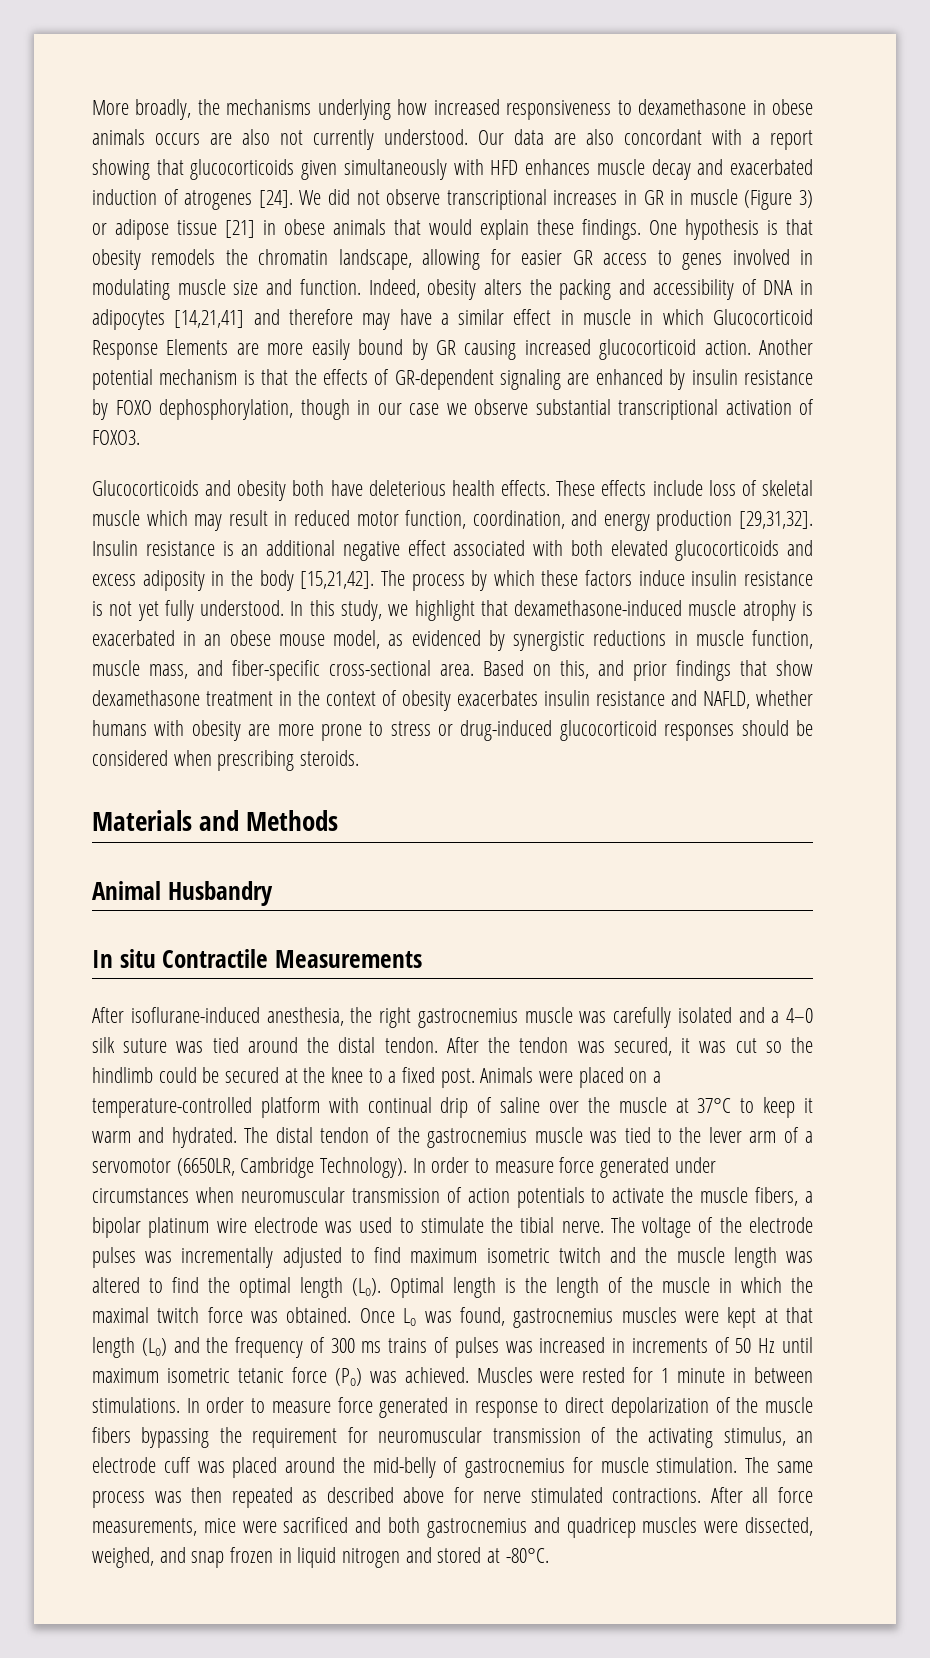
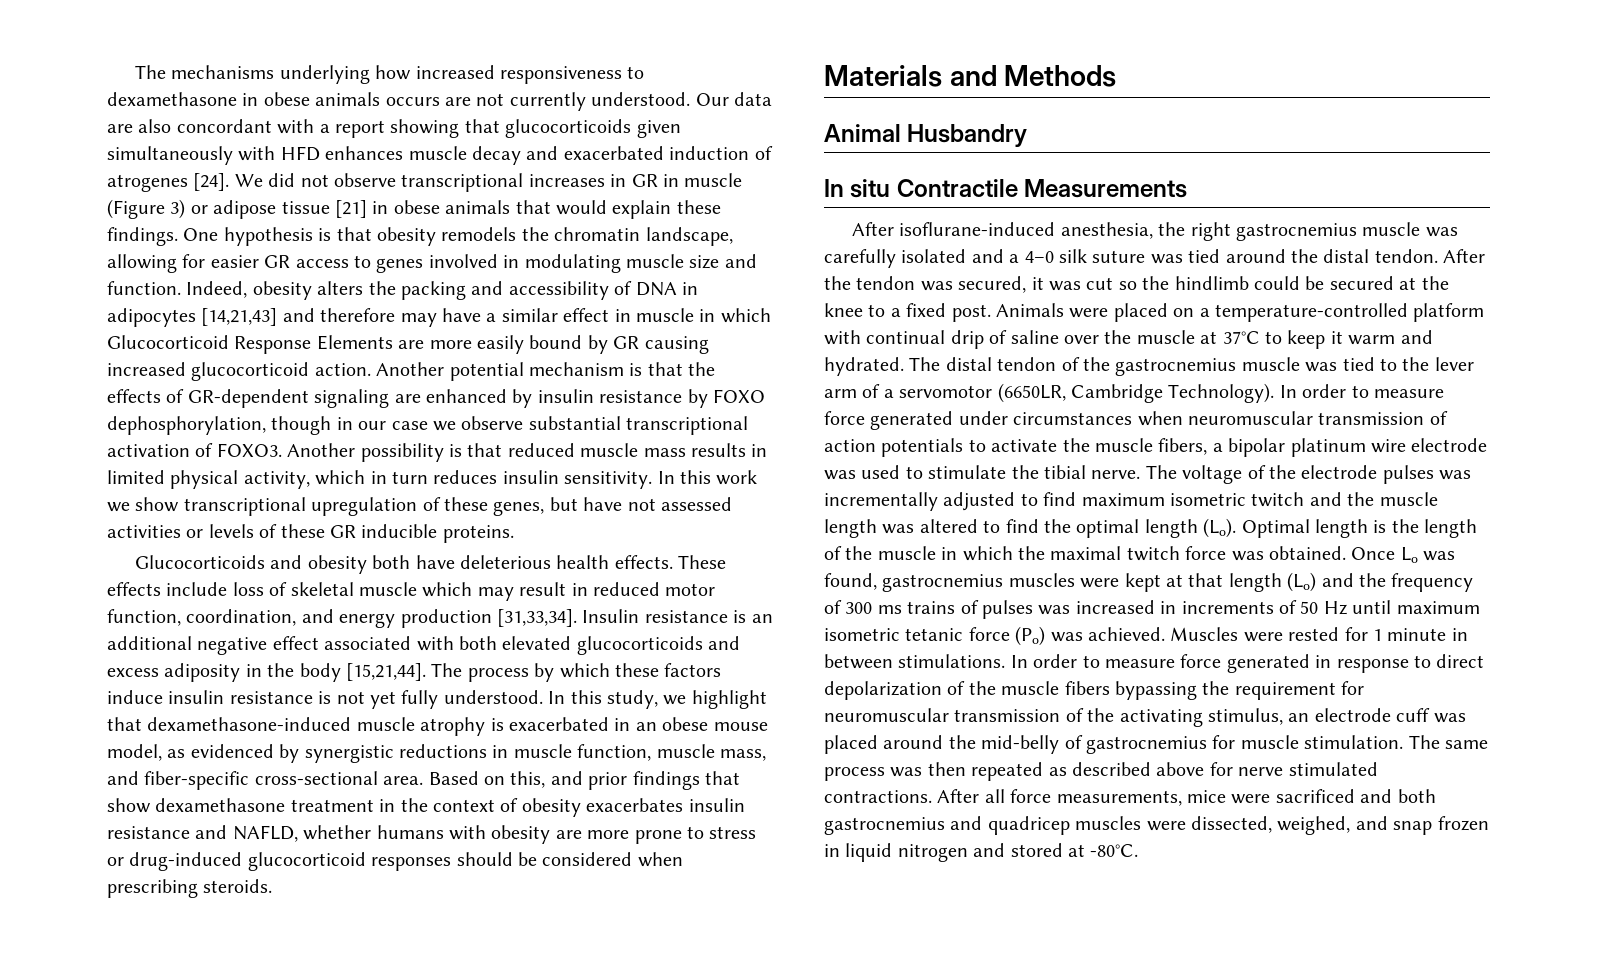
- More broadly, the mechanisms underlying how increased responsiveness to dexamethasone in obese animals occurs are also not currently understood.
+ The mechanisms underlying how increased responsiveness to dexamethasone in obese animals occurs are not currently understood.
- Indeed, obesity alters the packing and accessibility of DNA in adipocytes [14,21,41] and therefore may have a similar effect in muscle in which Glucocorticoid Response Elements are more easily bound by GR causing increased glucocorticoid action.
+ Indeed, obesity alters the packing and accessibility of DNA in adipocytes [14,21,43] and therefore may have a similar effect in muscle in which Glucocorticoid Response Elements are more easily bound by GR causing increased glucocorticoid action.
+ Another possibility is that reduced muscle mass results in limited physical activity, which in turn reduces insulin sensitivity. In this work we show transcriptional upregulation of these genes, but have not assessed activities or levels of these GR inducible proteins.
- These effects include loss of skeletal muscle which may result in reduced motor function, coordination, and energy production [29,31,32].
+ These effects include loss of skeletal muscle which may result in reduced motor function, coordination, and energy production [31,33,34].
- Insulin resistance is an additional negative effect associated with both elevated glucocorticoids and excess adiposity in the body [15,21,42].
+ Insulin resistance is an additional negative effect associated with both elevated glucocorticoids and excess adiposity in the body [15,21,44].

